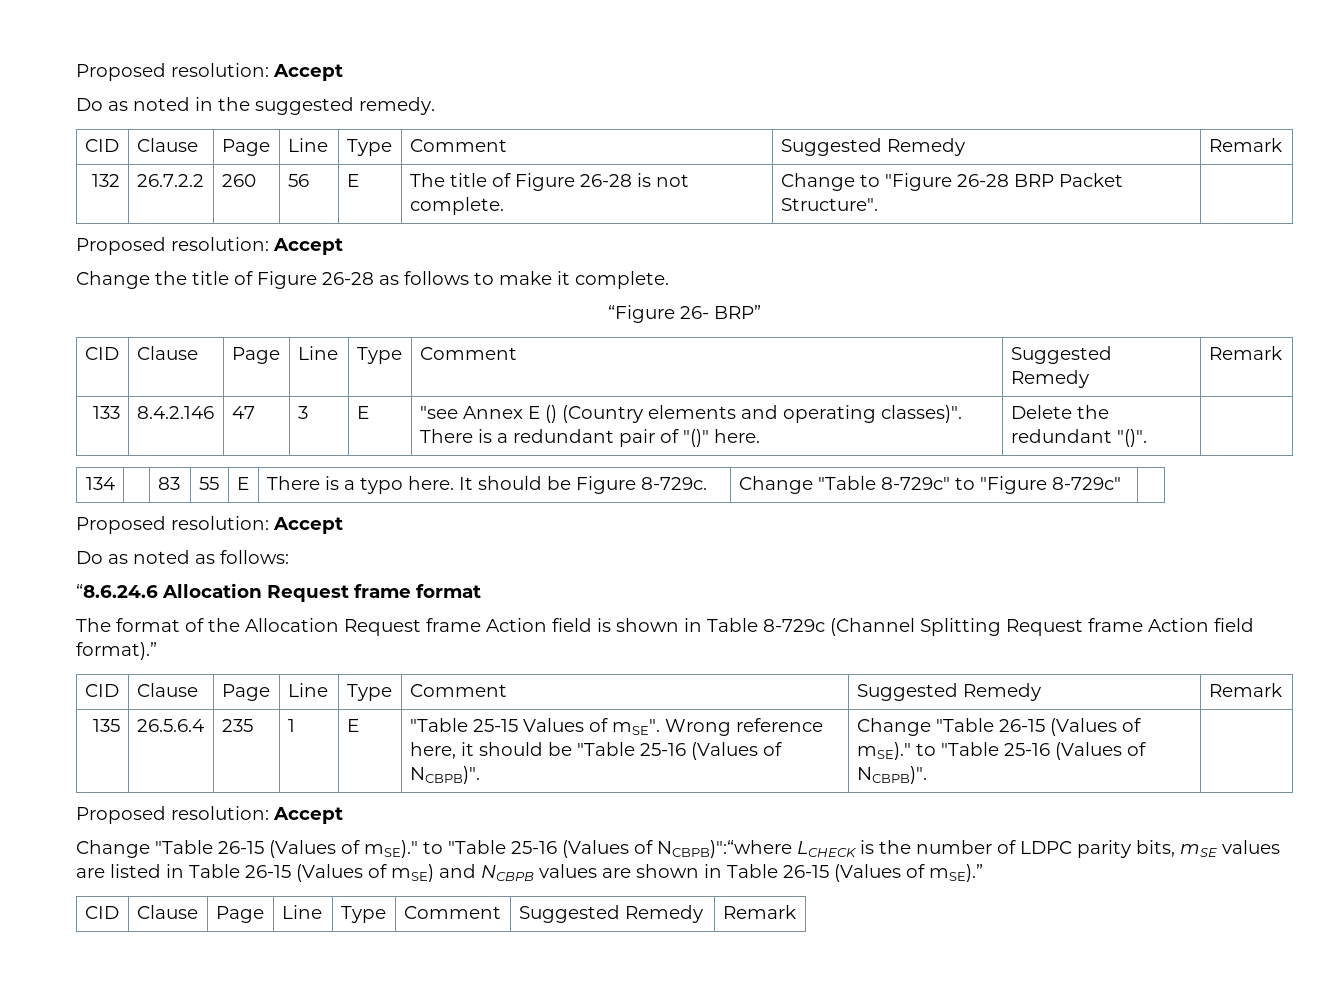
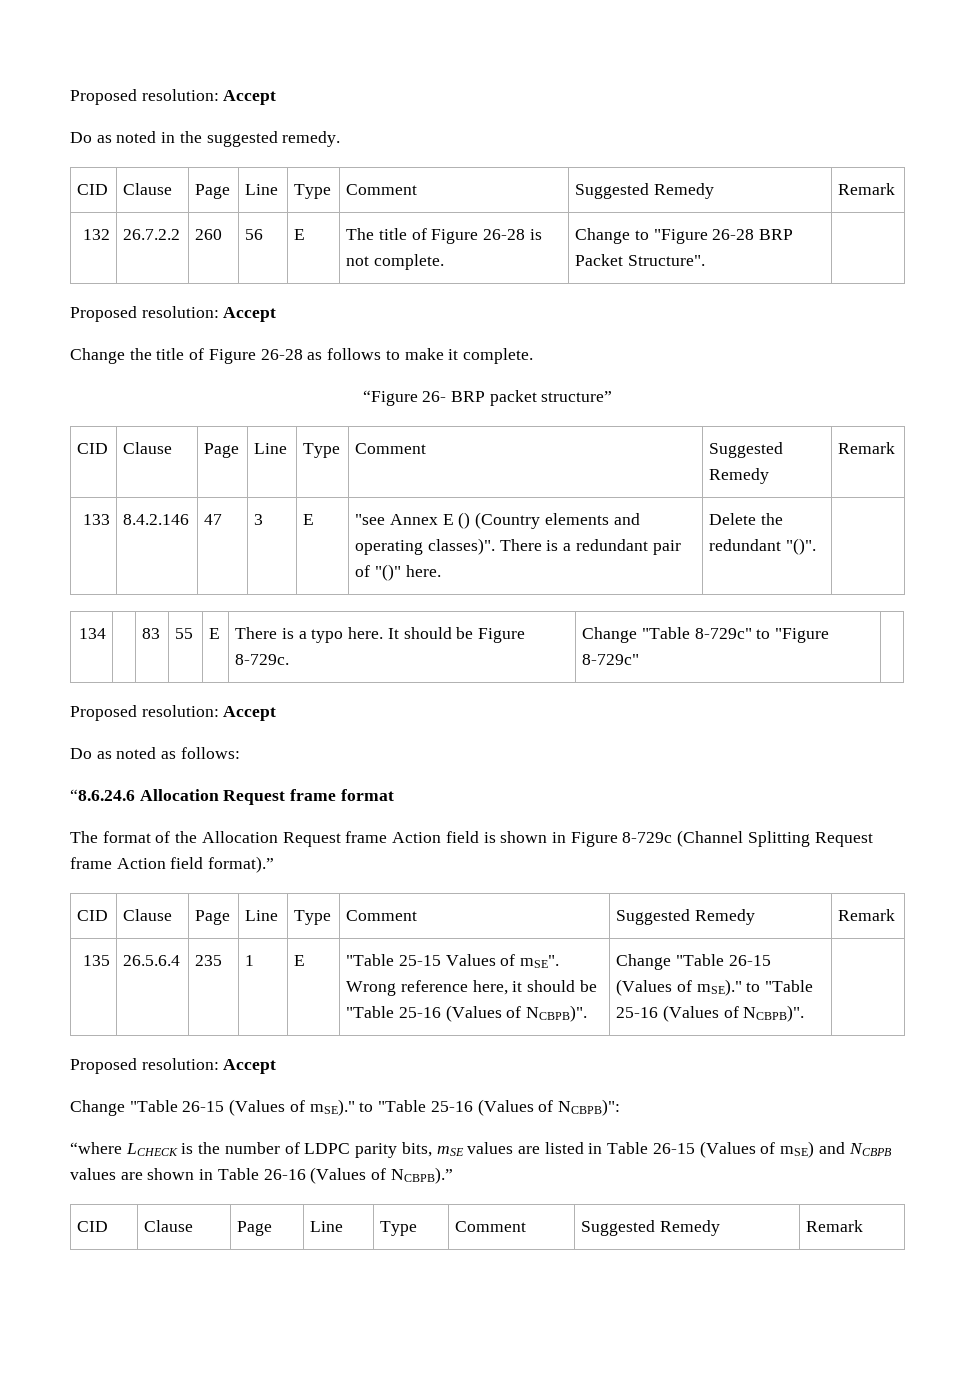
- “Figure 26- BRP”
+ “Figure 26- BRP packet structure”
- The format of the Allocation Request frame Action field is shown in Table 8-729c (Channel Splitting Request frame Action field format).”
+ The format of the Allocation Request frame Action field is shown in Figure 8-729c (Channel Splitting Request frame Action field format).”
- Change "Table 26-15 (Values of mSE)." to "Table 25-16 (Values of NCBPB)":“where LCHECK is the number of LDPC parity bits, mSE values are listed in Table 26-15 (Values of mSE) and NCBPB values are shown in Table 26-15 (Values of mSE).”
+ Change "Table 26-15 (Values of mSE)." to "Table 25-16 (Values of NCBPB)":
+ “where LCHECK is the number of LDPC parity bits, mSE values are listed in Table 26-15 (Values of mSE) and NCBPB values are shown in Table 26-16 (Values of NCBPB).”

